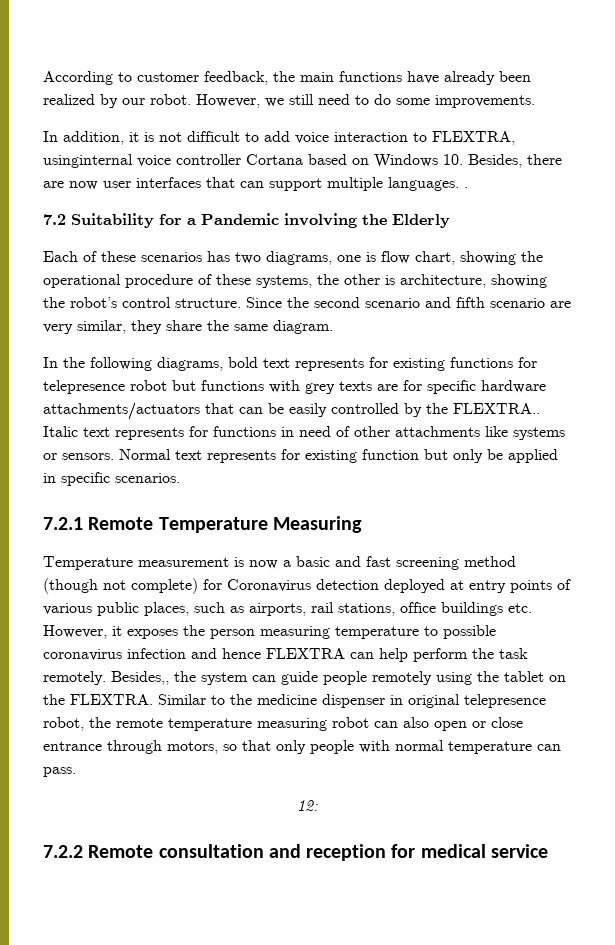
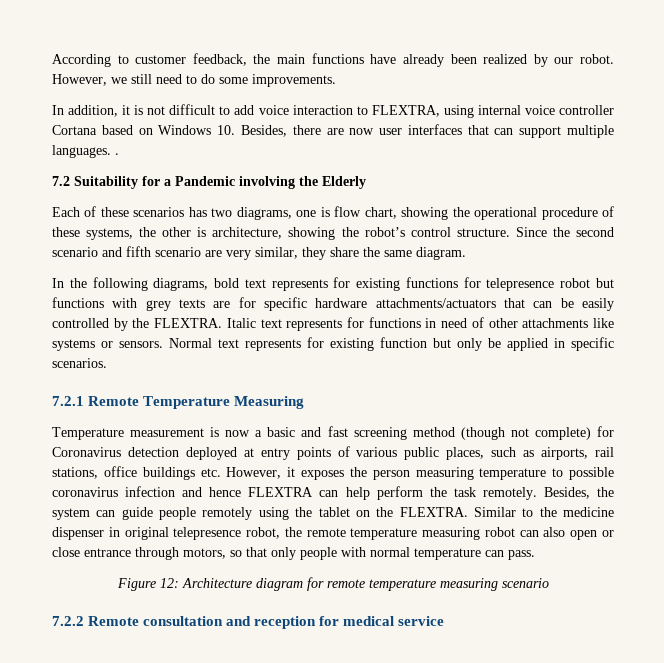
- In addition, it is not difficult to add voice interaction to FLEXTRA, usinginternal voice controller Cortana based on Windows 10. Besides, there are now user interfaces that can support multiple languages. .
+ In addition, it is not difficult to add voice interaction to FLEXTRA, using internal voice controller Cortana based on Windows 10. Besides, there are now user interfaces that can support multiple languages. .
- In the following diagrams, bold text represents for existing functions for telepresence robot but functions with grey texts are for specific hardware attachments/actuators that can be easily controlled by the FLEXTRA..
+ In the following diagrams, bold text represents for existing functions for telepresence robot but functions with grey texts are for specific hardware attachments/actuators that can be easily controlled by the FLEXTRA.
- Besides,, the system can guide people remotely using the tablet on the FLEXTRA.
+ Besides, the system can guide people remotely using the tablet on the FLEXTRA.
- 12:
+ Figure 12: Architecture diagram for remote temperature measuring scenario

